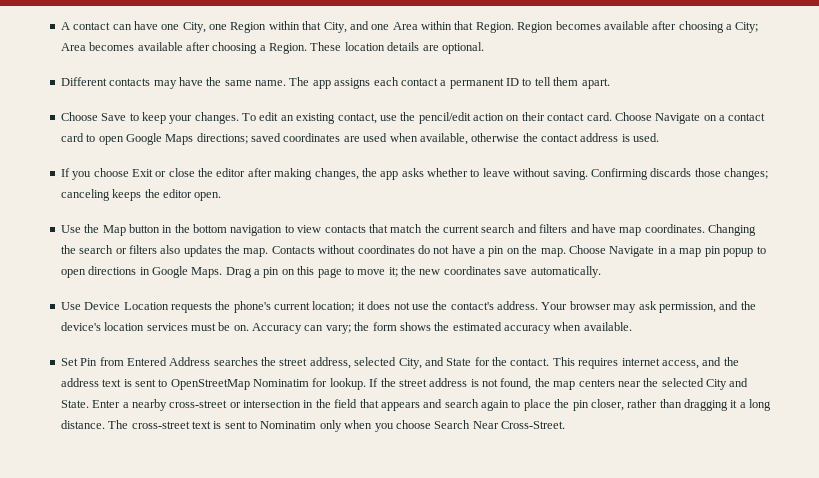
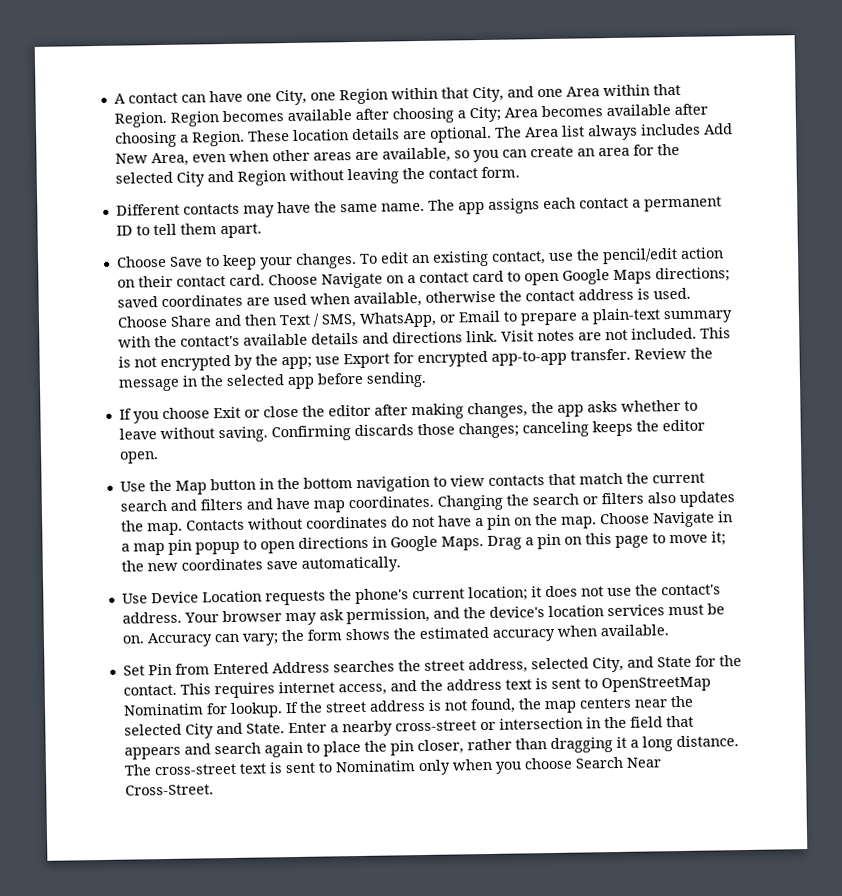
+ The Area list always includes Add New Area, even when other areas are available, so you can create an area for the selected City and Region without leaving the contact form.
+ Choose Share and then Text / SMS, WhatsApp, or Email to prepare a plain-text summary with the contact's available details and directions link. Visit notes are not included. This is not encrypted by the app; use Export for encrypted app-to-app transfer. Review the message in the selected app before sending.

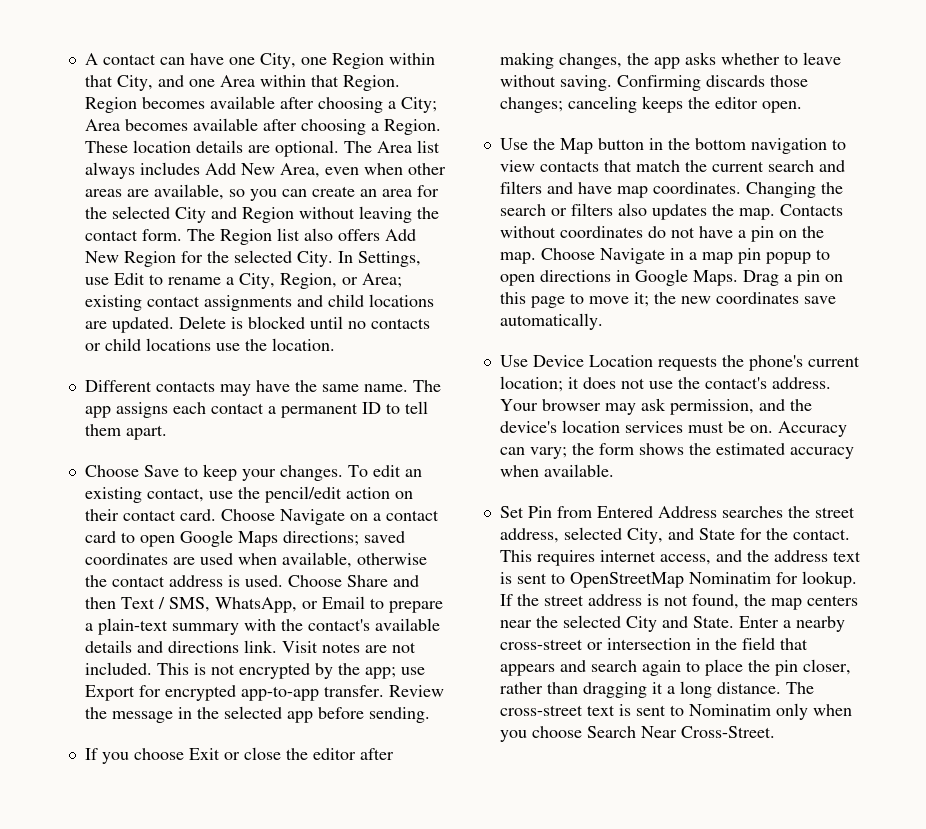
+ The Region list also offers Add New Region for the selected City. In Settings, use Edit to rename a City, Region, or Area; existing contact assignments and child locations are updated. Delete is blocked until no contacts or child locations use the location.

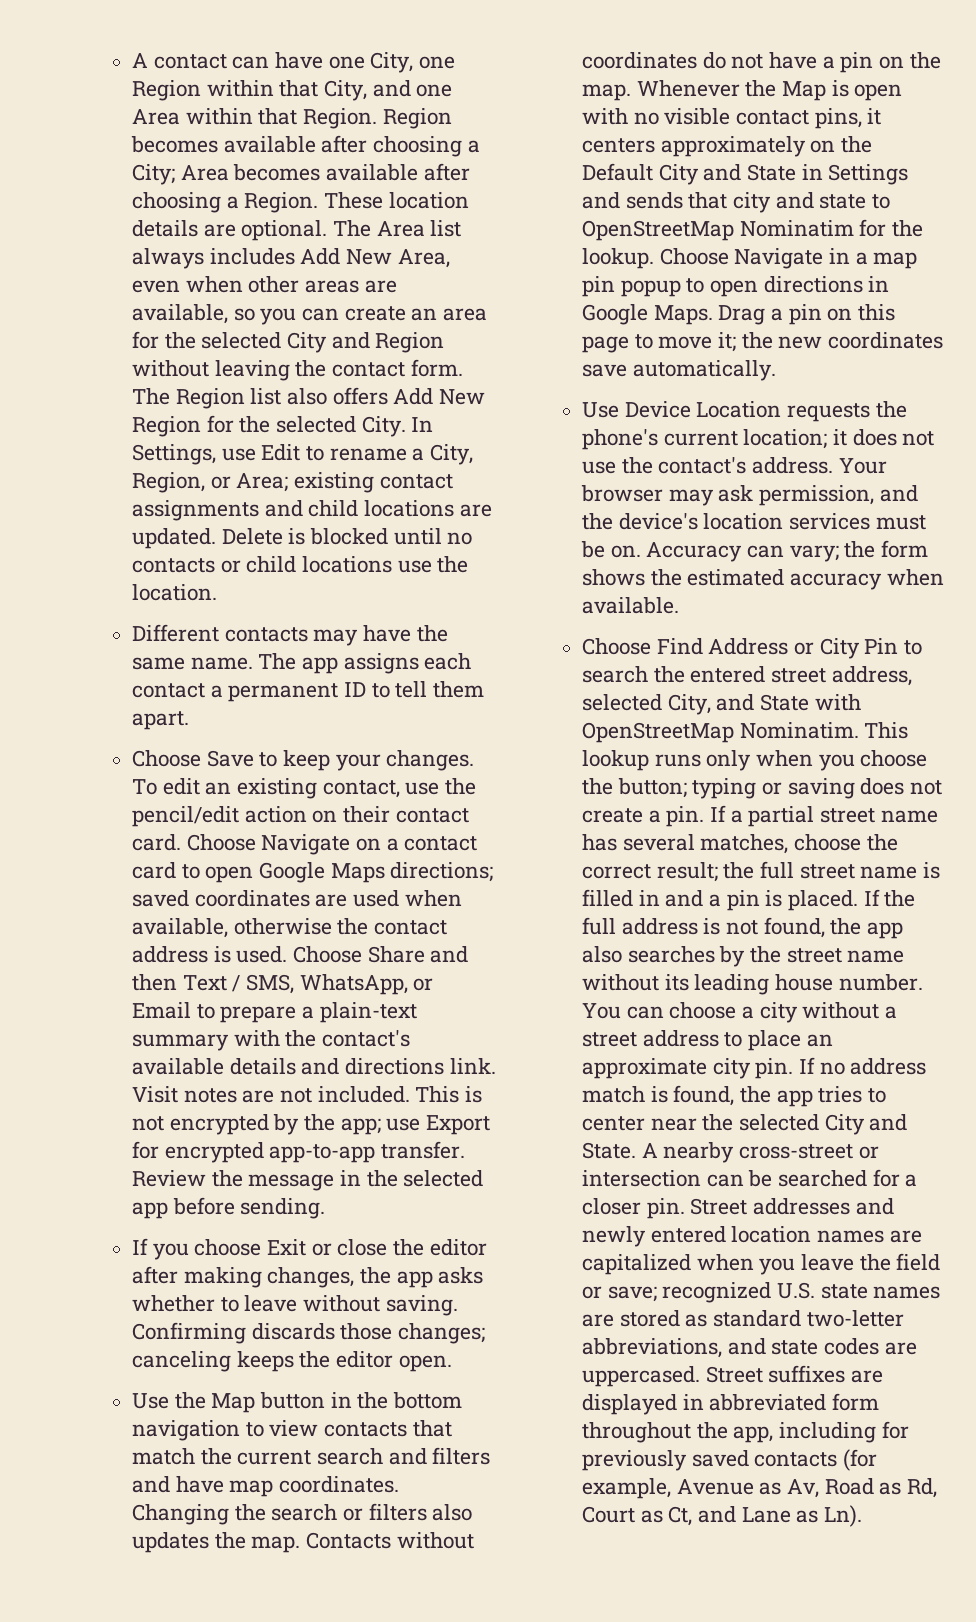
+ Whenever the Map is open with no visible contact pins, it centers approximately on the Default City and State in Settings and sends that city and state to OpenStreetMap Nominatim for the lookup.
- Set Pin from Entered Address searches the street address, selected City, and State for the contact. This requires internet access, and the address text is sent to OpenStreetMap Nominatim for lookup.
+ Choose Find Address or City Pin to search the entered street address, selected City, and State with OpenStreetMap Nominatim. This lookup runs only when you choose the button; typing or saving does not create a pin. If a partial street name has several matches, choose the correct result; the full street name is filled in and a pin is placed.
- If the street address is not found, the map centers near the selected City and State.
+ If the full address is not found, the app also searches by the street name without its leading house number. You can choose a city without a street address to place an approximate city pin. If no address match is found, the app tries to center near the selected City and State.
- Enter a nearby cross-street or intersection in the field that appears and search again to place the pin closer, rather than dragging it a long distance. The cross-street text is sent to Nominatim only when you choose Search Near Cross-Street.
+ A nearby cross-street or intersection can be searched for a closer pin. Street addresses and newly entered location names are capitalized when you leave the field or save; recognized U.S. state names are stored as standard two-letter abbreviations, and state codes are uppercased. Street suffixes are displayed in abbreviated form throughout the app, including for previously saved contacts (for example, Avenue as Av, Road as Rd, Court as Ct, and Lane as Ln).

